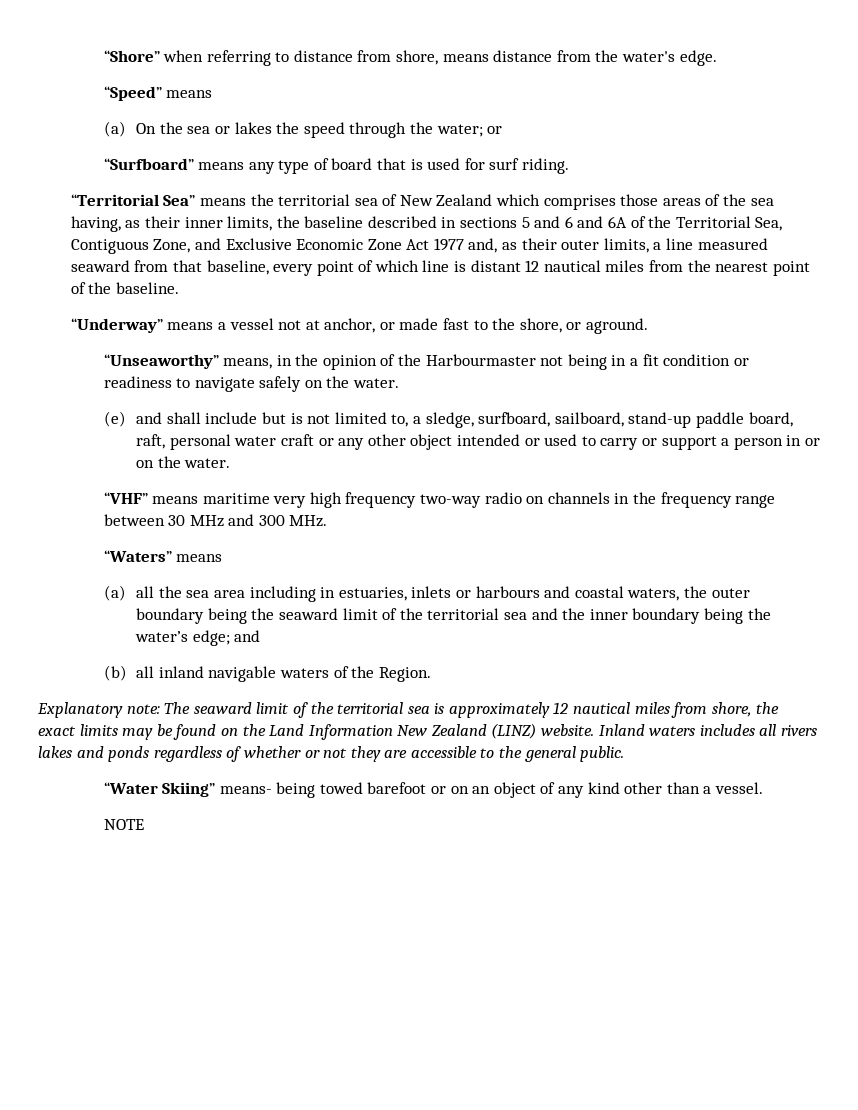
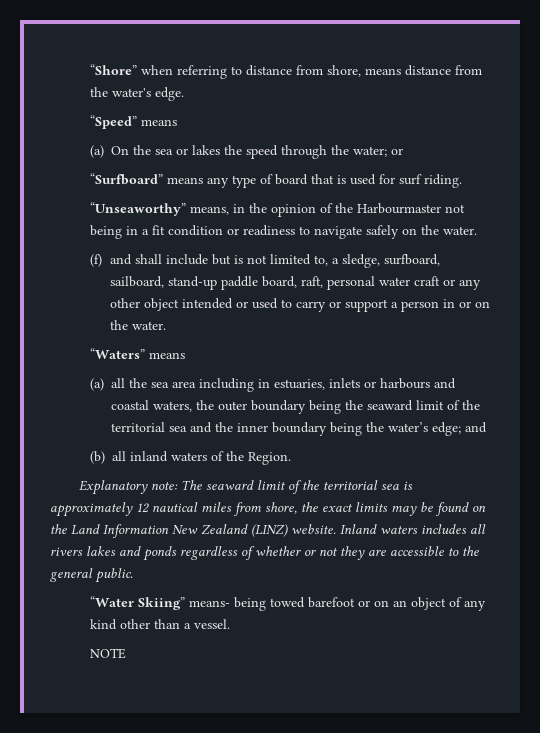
- “Territorial Sea” means the territorial sea of New Zealand which comprises those areas of the sea having, as their inner limits, the baseline described in sections 5 and 6 and 6A of the Territorial Sea, Contiguous Zone, and Exclusive Economic Zone Act 1977 and, as their outer limits, a line measured seaward from that baseline, every point of which line is distant 12 nautical miles from the nearest point of the baseline.
- “Underway” means a vessel not at anchor, or made fast to the shore, or aground.
- (e) and shall include but is not limited to, a sledge, surfboard, sailboard, stand-up paddle board, raft, personal water craft or any other object intended or used to carry or support a person in or on the water.
+ (f) and shall include but is not limited to, a sledge, surfboard, sailboard, stand-up paddle board, raft, personal water craft or any other object intended or used to carry or support a person in or on the water.
- “VHF” means maritime very high frequency two-way radio on channels in the frequency range between 30 MHz and 300 MHz.
- (b) all inland navigable waters of the Region.
+ (b) all inland waters of the Region.

